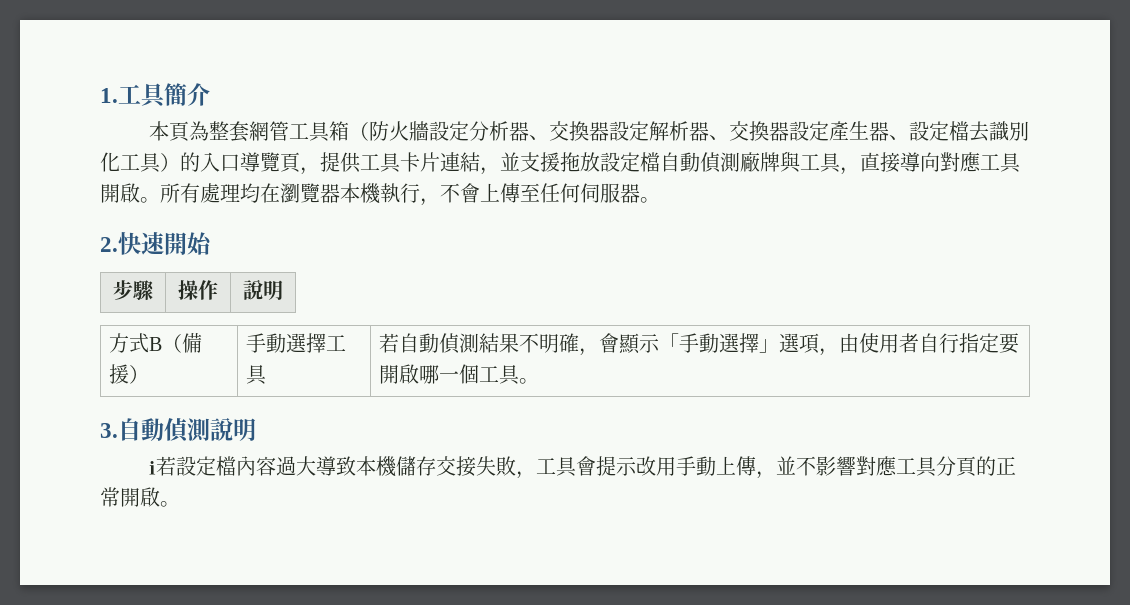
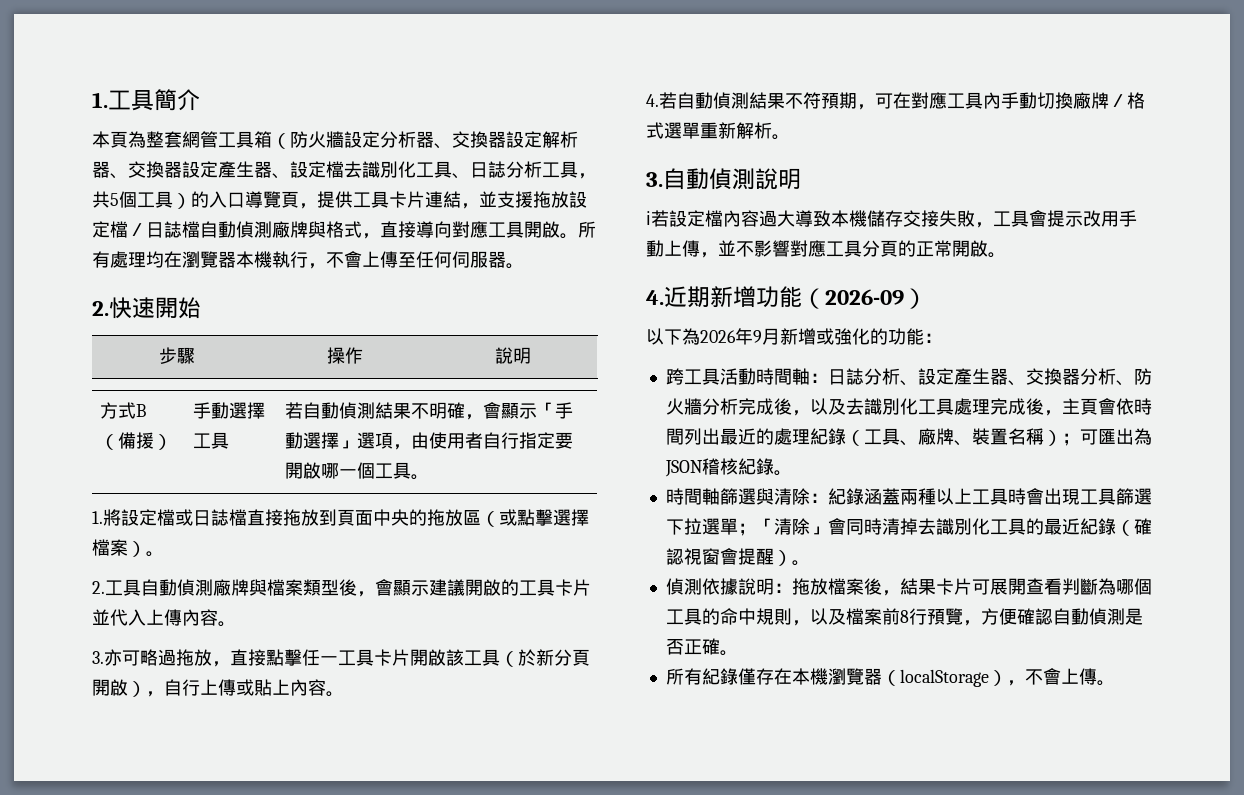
- 本頁為整套網管工具箱（防火牆設定分析器、交換器設定解析器、交換器設定產生器、設定檔去識別化工具）的入口導覽頁，提供工具卡片連結，並支援拖放設定檔自動偵測廠牌與工具，直接導向對應工具開啟。
+ 本頁為整套網管工具箱（防火牆設定分析器、交換器設定解析器、交換器設定產生器、設定檔去識別化工具、日誌分析工具，共5個工具）的入口導覽頁，提供工具卡片連結，並支援拖放設定檔／日誌檔自動偵測廠牌與格式，直接導向對應工具開啟。
+ 1.將設定檔或日誌檔直接拖放到頁面中央的拖放區（或點擊選擇檔案）。
+ 2.工具自動偵測廠牌與檔案類型後，會顯示建議開啟的工具卡片並代入上傳內容。
+ 3.亦可略過拖放，直接點擊任一工具卡片開啟該工具（於新分頁開啟），自行上傳或貼上內容。
+ 4.若自動偵測結果不符預期，可在對應工具內手動切換廠牌／格式選單重新解析。
+ 4.近期新增功能（2026-09）
+ 以下為2026年9月新增或強化的功能：
+ 跨工具活動時間軸：日誌分析、設定產生器、交換器分析、防火牆分析完成後，以及去識別化工具處理完成後，主頁會依時間列出最近的處理紀錄（工具、廠牌、裝置名稱）；可匯出為JSON稽核紀錄。
+ 時間軸篩選與清除：紀錄涵蓋兩種以上工具時會出現工具篩選下拉選單；「清除」會同時清掉去識別化工具的最近紀錄（確認視窗會提醒）。
+ 偵測依據說明：拖放檔案後，結果卡片可展開查看判斷為哪個工具的命中規則，以及檔案前8行預覽，方便確認自動偵測是否正確。
+ 所有紀錄僅存在本機瀏覽器（localStorage），不會上傳。

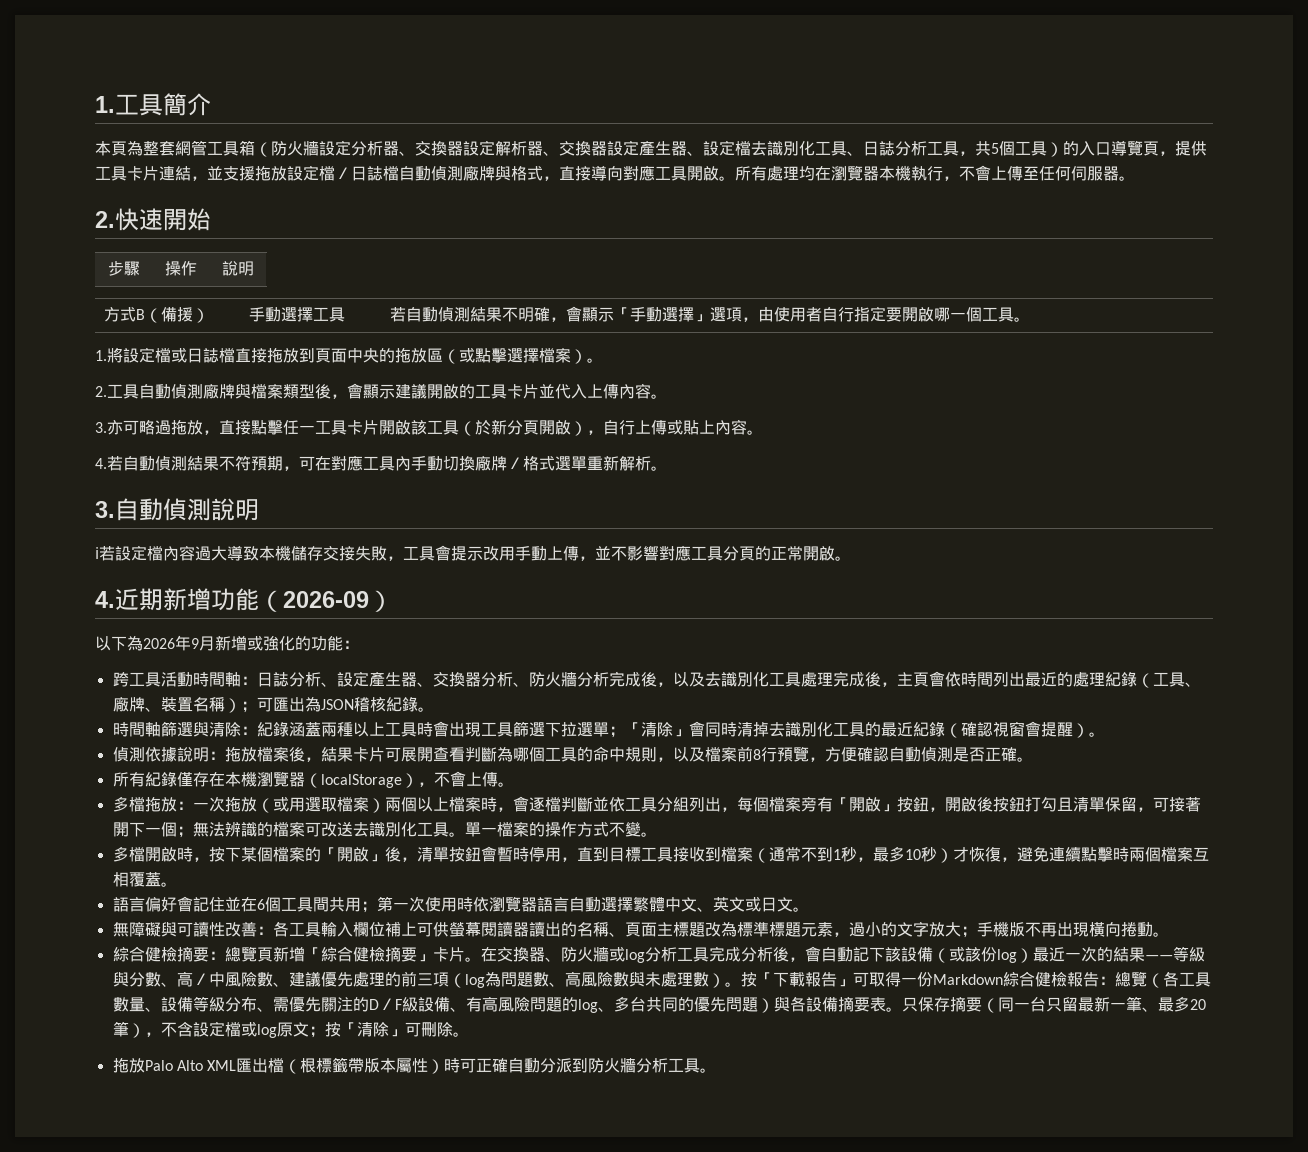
+ 多檔拖放：一次拖放（或用選取檔案）兩個以上檔案時，會逐檔判斷並依工具分組列出，每個檔案旁有「開啟」按鈕，開啟後按鈕打勾且清單保留，可接著開下一個；無法辨識的檔案可改送去識別化工具。單一檔案的操作方式不變。
+ 多檔開啟時，按下某個檔案的「開啟」後，清單按鈕會暫時停用，直到目標工具接收到檔案（通常不到1秒，最多10秒）才恢復，避免連續點擊時兩個檔案互相覆蓋。
+ 語言偏好會記住並在6個工具間共用；第一次使用時依瀏覽器語言自動選擇繁體中文、英文或日文。
+ 無障礙與可讀性改善：各工具輸入欄位補上可供螢幕閱讀器讀出的名稱、頁面主標題改為標準標題元素，過小的文字放大；手機版不再出現橫向捲動。
+ 綜合健檢摘要：總覽頁新增「綜合健檢摘要」卡片。在交換器、防火牆或log分析工具完成分析後，會自動記下該設備（或該份log）最近一次的結果——等級與分數、高／中風險數、建議優先處理的前三項（log為問題數、高風險數與未處理數）。按「下載報告」可取得一份Markdown綜合健檢報告：總覽（各工具數量、設備等級分布、需優先關注的D／F級設備、有高風險問題的log、多台共同的優先問題）與各設備摘要表。只保存摘要（同一台只留最新一筆、最多20筆），不含設定檔或log原文；按「清除」可刪除。
+ 拖放Palo Alto XML匯出檔（根標籤帶版本屬性）時可正確自動分派到防火牆分析工具。

